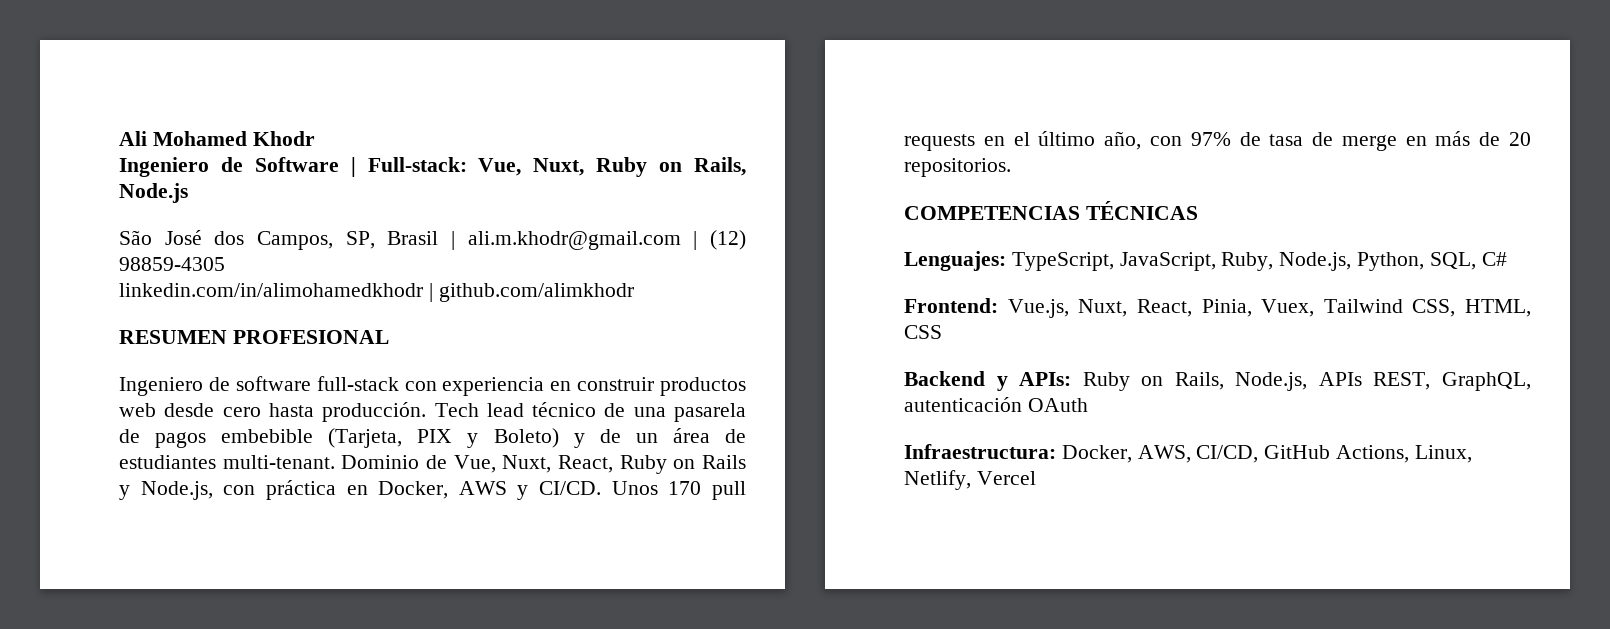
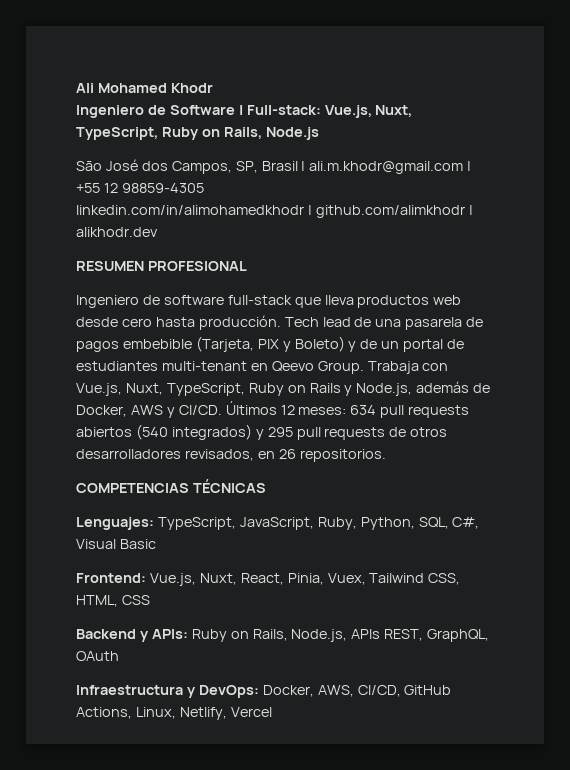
- Ingeniero de Software | Full-stack: Vue, Nuxt, Ruby on Rails, Node.js
+ Ingeniero de Software | Full-stack: Vue.js, Nuxt, TypeScript, Ruby on Rails, Node.js
- São José dos Campos, SP, Brasil | ali.m.khodr@gmail.com | (12) 98859-4305
+ São José dos Campos, SP, Brasil | ali.m.khodr@gmail.com | +55 12 98859-4305
- linkedin.com/in/alimohamedkhodr | github.com/alimkhodr
+ linkedin.com/in/alimohamedkhodr | github.com/alimkhodr | alikhodr.dev
- Ingeniero de software full-stack con experiencia en construir productos web desde cero hasta producción.
+ Ingeniero de software full-stack que lleva productos web desde cero hasta producción.
- Tech lead técnico de una pasarela de pagos embebible (Tarjeta, PIX y Boleto) y de un área de estudiantes multi-tenant. Dominio de Vue, Nuxt, React, Ruby on Rails y Node.js, con práctica en Docker, AWS y CI/CD.
+ Tech lead de una pasarela de pagos embebible (Tarjeta, PIX y Boleto) y de un portal de estudiantes multi-tenant en Qeevo Group. Trabaja con Vue.js, Nuxt, TypeScript, Ruby on Rails y Node.js, además de Docker, AWS y CI/CD.
- Unos 170 pull requests en el último año, con 97% de tasa de merge en más de 20 repositorios.
+ Últimos 12 meses: 634 pull requests abiertos (540 integrados) y 295 pull requests de otros desarrolladores revisados, en 26 repositorios.
- Lenguajes: TypeScript, JavaScript, Ruby, Node.js, Python, SQL, C#
+ Lenguajes: TypeScript, JavaScript, Ruby, Python, SQL, C#, Visual Basic
- Backend y APIs: Ruby on Rails, Node.js, APIs REST, GraphQL, autenticación OAuth
+ Backend y APIs: Ruby on Rails, Node.js, APIs REST, GraphQL, OAuth
- Infraestructura: Docker, AWS, CI/CD, GitHub Actions, Linux, Netlify, Vercel
+ Infraestructura y DevOps: Docker, AWS, CI/CD, GitHub Actions, Linux, Netlify, Vercel

